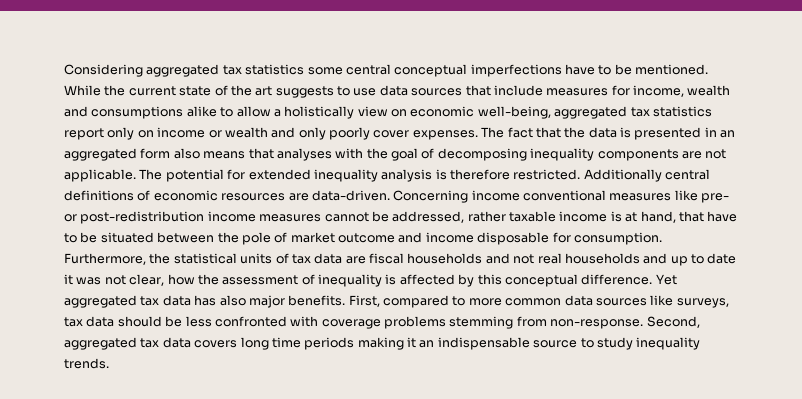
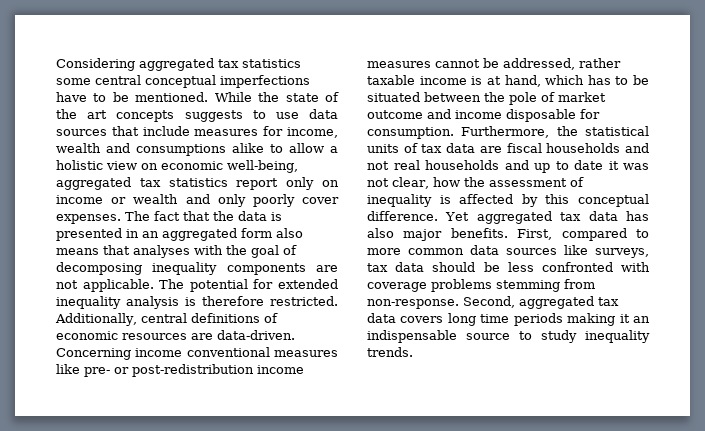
- While the current state of the art suggests to use data sources that include measures for income, wealth and consumptions alike to allow a holistically view on economic well-being, aggregated tax statistics report only on income or wealth and only poorly cover expenses.
+ While the state of the art concepts suggests to use data sources that include measures for income, wealth and consumptions alike to allow a holistic view on economic well-being, aggregated tax statistics report only on income or wealth and only poorly cover expenses.
- Additionally central definitions of economic resources are data-driven.
+ Additionally, central definitions of economic resources are data-driven.
- Concerning income conventional measures like pre- or post-redistribution income measures cannot be addressed, rather taxable income is at hand, that have to be situated between the pole of market outcome and income disposable for consumption.
+ Concerning income conventional measures like pre- or post-redistribution income measures cannot be addressed, rather taxable income is at hand, which has to be situated between the pole of market outcome and income disposable for consumption.

